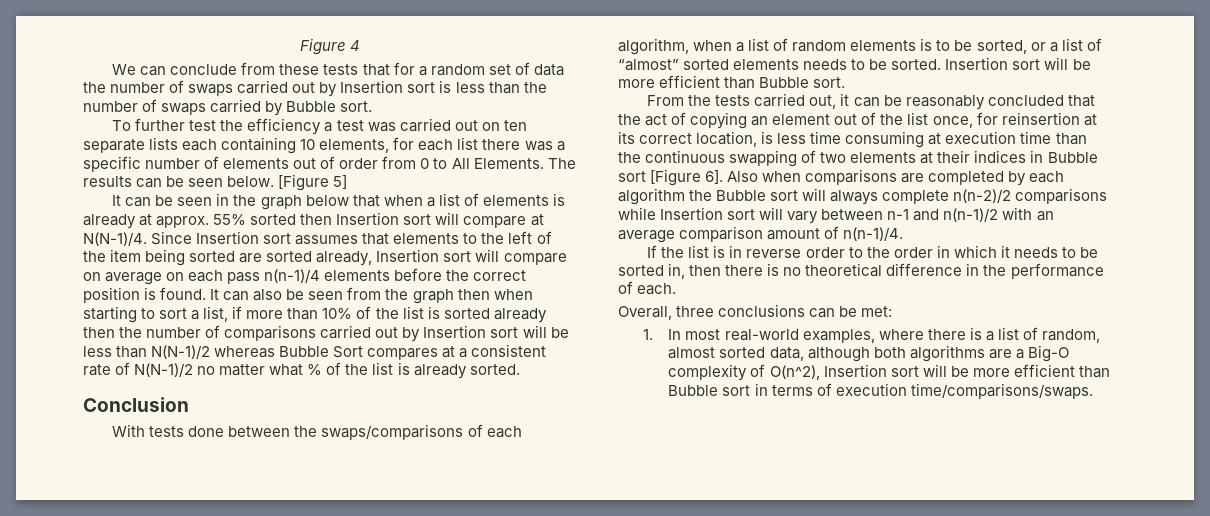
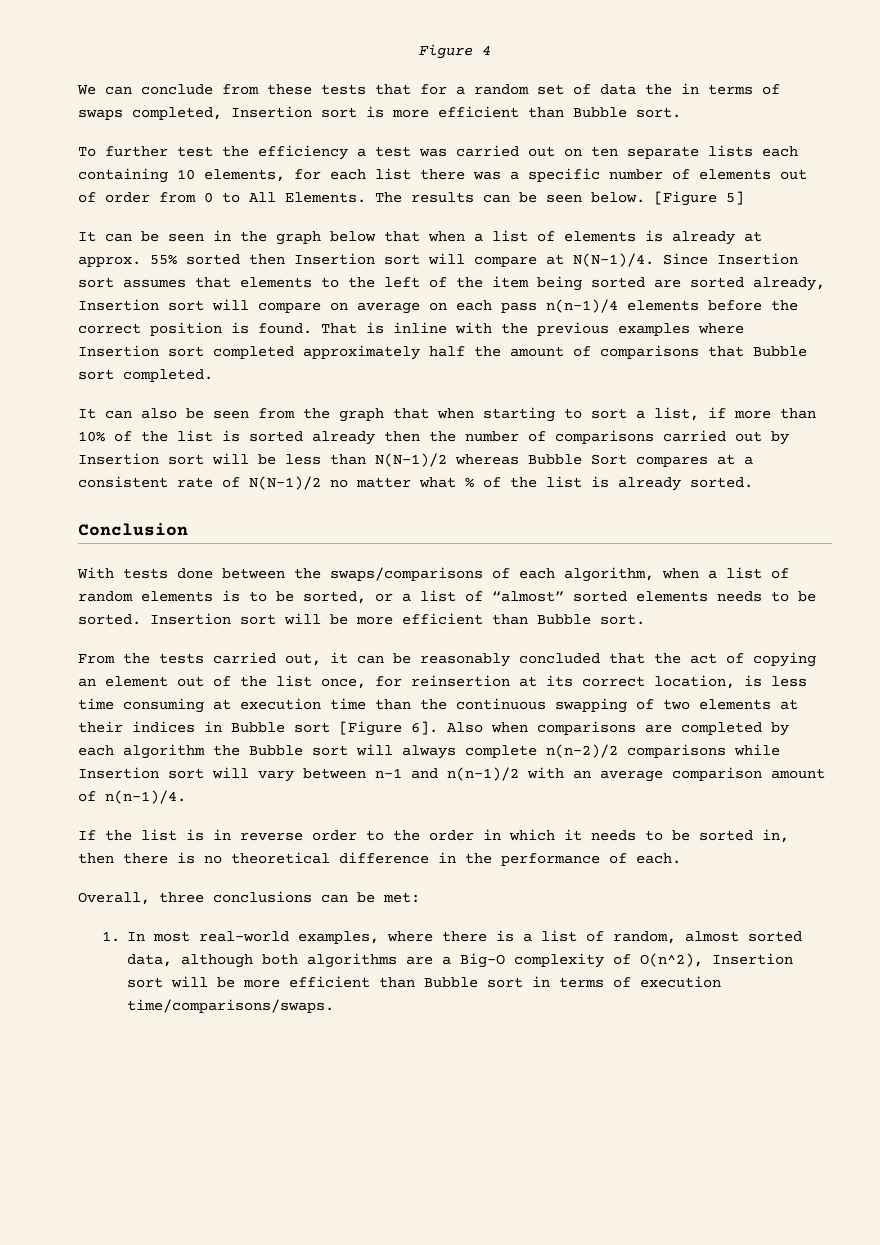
- We can conclude from these tests that for a random set of data the number of swaps carried out by Insertion sort is less than the number of swaps carried by Bubble sort.
+ We can conclude from these tests that for a random set of data the in terms of swaps completed, Insertion sort is more efficient than Bubble sort.
- Since Insertion sort assumes that elements to the left of the item being sorted are sorted already, Insertion sort will compare on average on each pass n(n-1)/4 elements before the correct position is found. It can also be seen from the graph then when starting to sort a list, if more than 10% of the list is sorted already then the number of comparisons carried out by Insertion sort will be less than N(N-1)/2 whereas Bubble Sort compares at a consistent rate of N(N-1)/2 no matter what % of the list is already sorted.
+ Since Insertion sort assumes that elements to the left of the item being sorted are sorted already, Insertion sort will compare on average on each pass n(n-1)/4 elements before the correct position is found. That is inline with the previous examples where Insertion sort completed approximately half the amount of comparisons that Bubble sort completed.
+ It can also be seen from the graph that when starting to sort a list, if more than 10% of the list is sorted already then the number of comparisons carried out by Insertion sort will be less than N(N-1)/2 whereas Bubble Sort compares at a consistent rate of N(N-1)/2 no matter what % of the list is already sorted.

